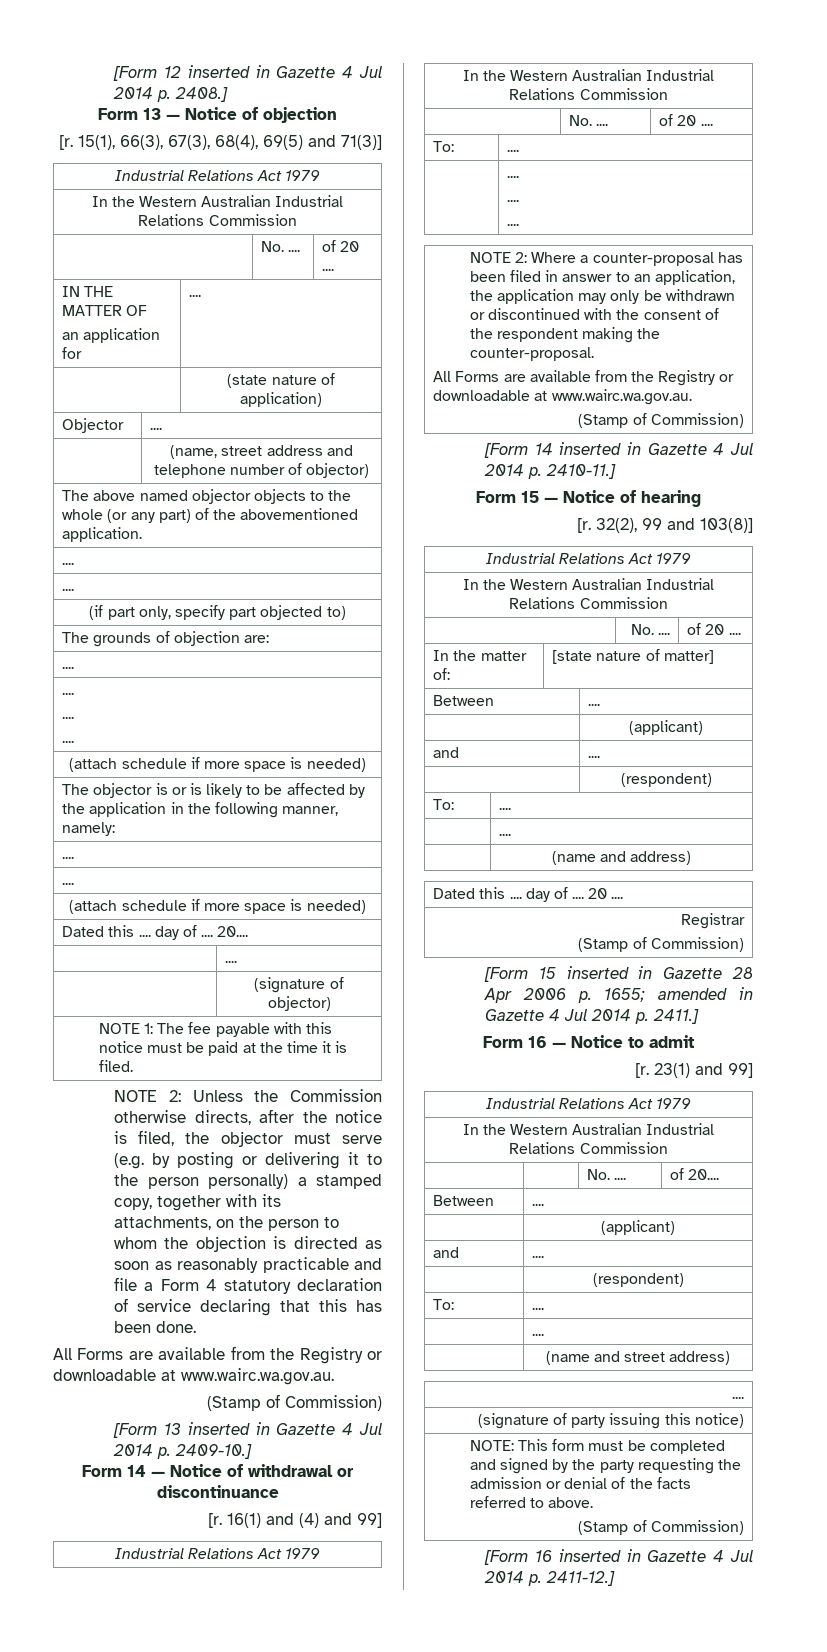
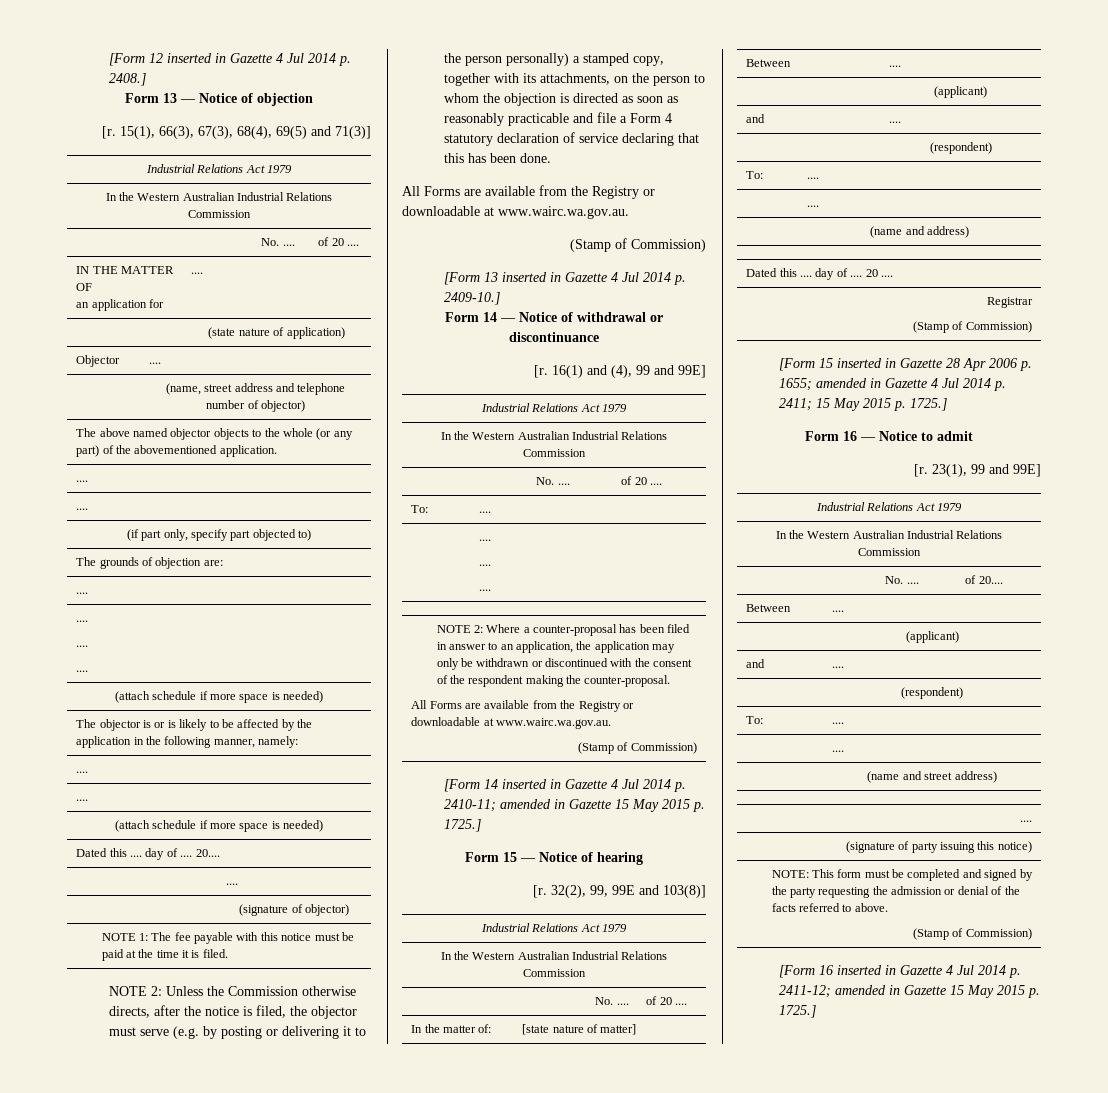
- 16(1) and (4) and 99]
+ 16(1) and (4), 99 and 99E]
- [Form 14 inserted in Gazette 4 Jul 2014 p. 2410-11.]
+ [Form 14 inserted in Gazette 4 Jul 2014 p. 2410-11; amended in Gazette 15 May 2015 p. 1725.]
- 32(2), 99 and 103(8)]
+ 32(2), 99, 99E and 103(8)]
- [Form 15 inserted in Gazette 28 Apr 2006 p. 1655; amended in Gazette 4 Jul 2014 p. 2411.]
+ [Form 15 inserted in Gazette 28 Apr 2006 p. 1655; amended in Gazette 4 Jul 2014 p. 2411; 15 May 2015 p. 1725.]
- 23(1) and 99]
+ 23(1), 99 and 99E]
- [Form 16 inserted in Gazette 4 Jul 2014 p. 2411-12.]
+ [Form 16 inserted in Gazette 4 Jul 2014 p. 2411-12; amended in Gazette 15 May 2015 p. 1725.]

